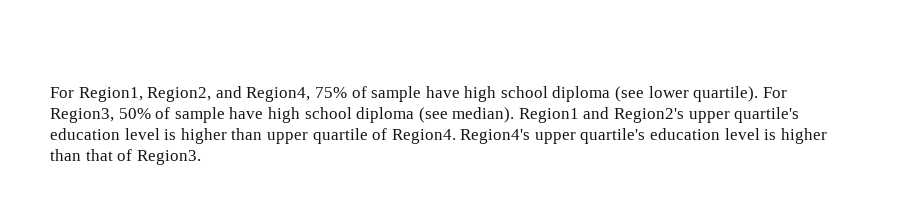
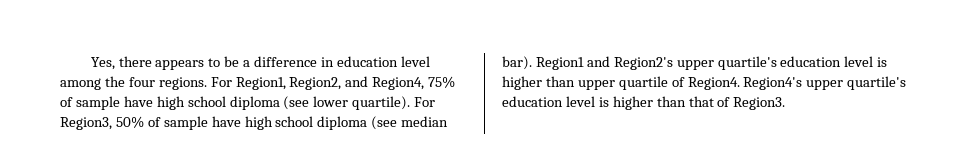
+ Yes, there appears to be a difference in education level among the four regions.
- For Region3, 50% of sample have high school diploma (see median).
+ For Region3, 50% of sample have high school diploma (see median bar).

